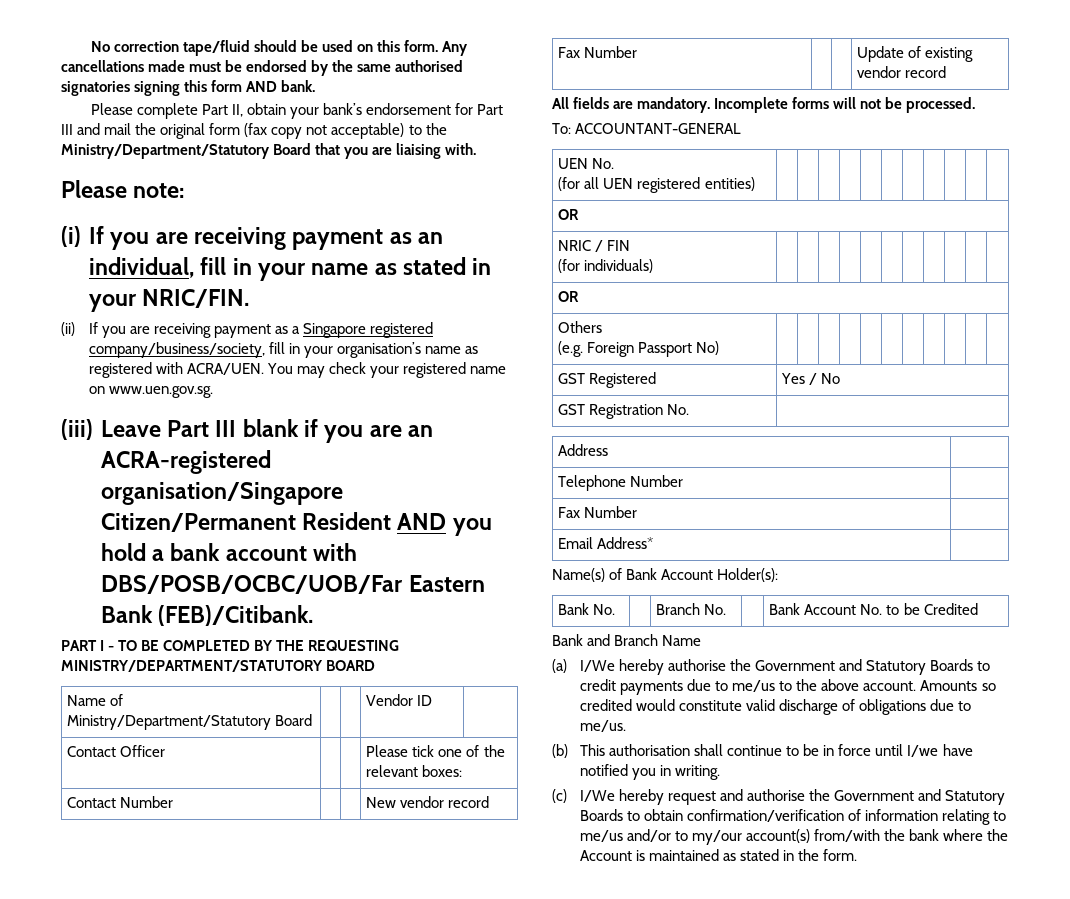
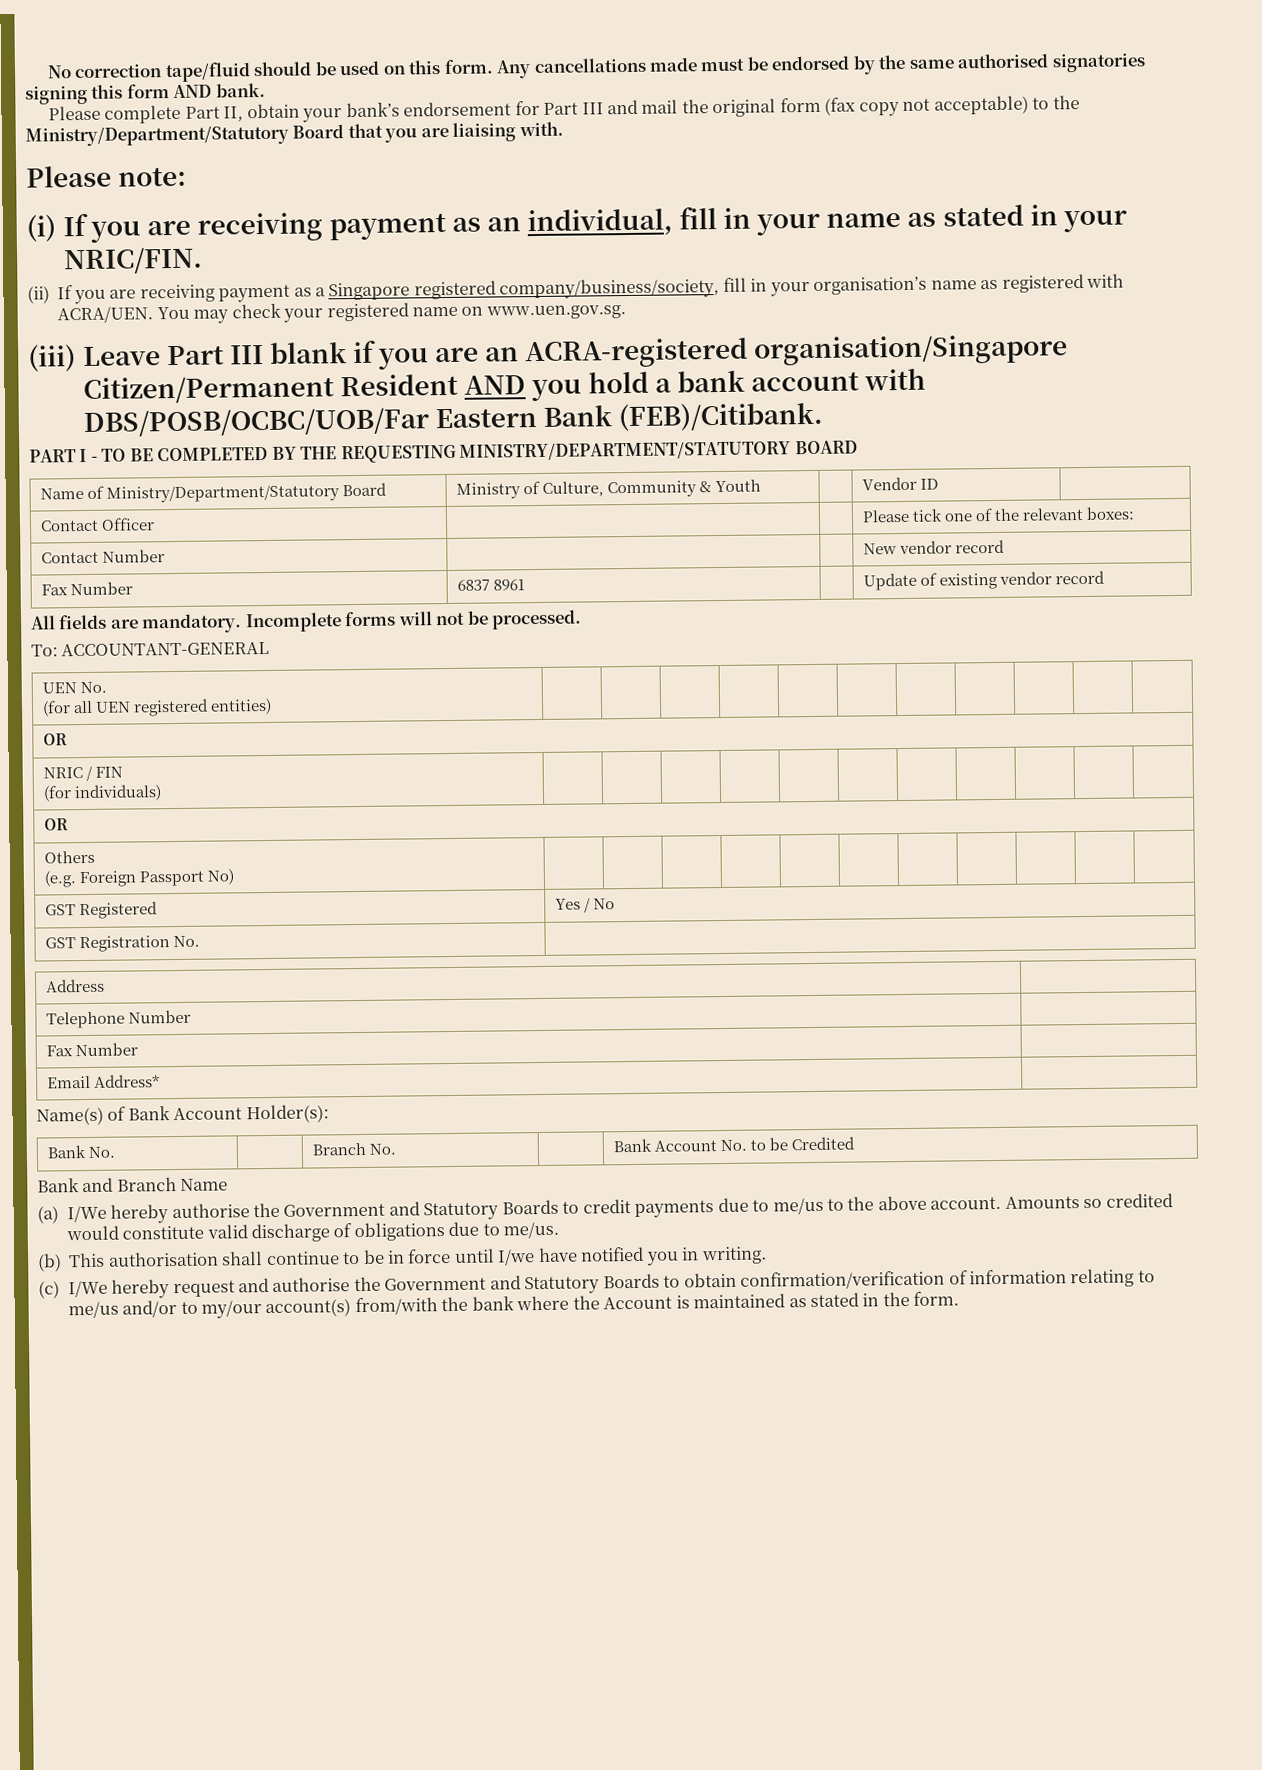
- Name of Ministry/Department/Statutory Board | | | Vendor ID |
+ Name of Ministry/Department/Statutory Board | Ministry of Culture, Community & Youth | | Vendor ID |
- Fax Number | | | Update of existing vendor record
+ Fax Number | 6837 8961 | | Update of existing vendor record

